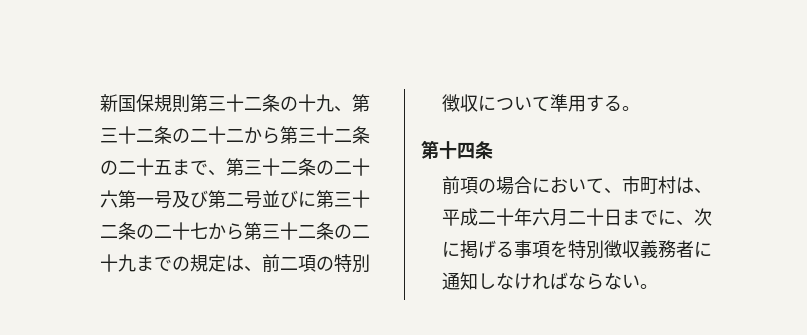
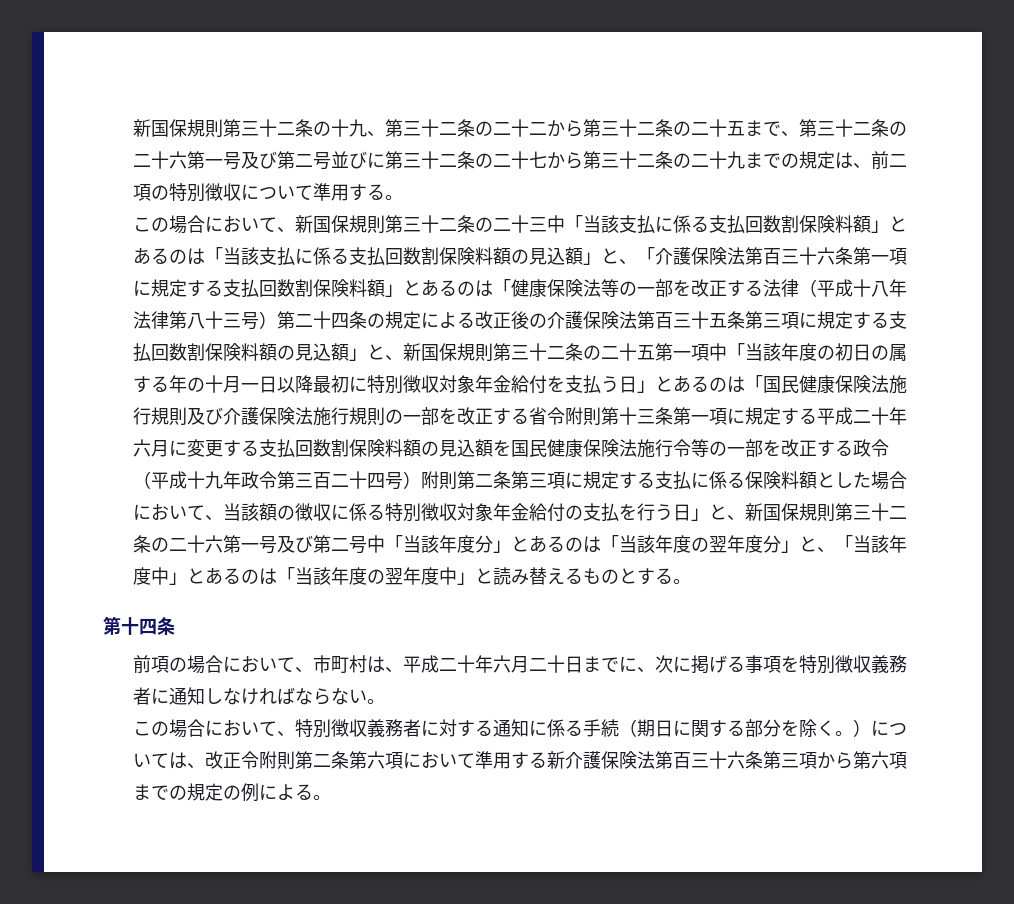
+ この場合において、新国保規則第三十二条の二十三中「当該支払に係る支払回数割保険料額」とあるのは「当該支払に係る支払回数割保険料額の見込額」と、「介護保険法第百三十六条第一項に規定する支払回数割保険料額」とあるのは「健康保険法等の一部を改正する法律（平成十八年法律第八十三号）第二十四条の規定による改正後の介護保険法第百三十五条第三項に規定する支払回数割保険料額の見込額」と、新国保規則第三十二条の二十五第一項中「当該年度の初日の属する年の十月一日以降最初に特別徴収対象年金給付を支払う日」とあるのは「国民健康保険法施行規則及び介護保険法施行規則の一部を改正する省令附則第十三条第一項に規定する平成二十年六月に変更する支払回数割保険料額の見込額を国民健康保険法施行令等の一部を改正する政令（平成十九年政令第三百二十四号）附則第二条第三項に規定する支払に係る保険料額とした場合において、当該額の徴収に係る特別徴収対象年金給付の支払を行う日」と、新国保規則第三十二条の二十六第一号及び第二号中「当該年度分」とあるのは「当該年度の翌年度分」と、「当該年度中」とあるのは「当該年度の翌年度中」と読み替えるものとする。
+ この場合において、特別徴収義務者に対する通知に係る手続（期日に関する部分を除く。）については、改正令附則第二条第六項において準用する新介護保険法第百三十六条第三項から第六項までの規定の例による。

